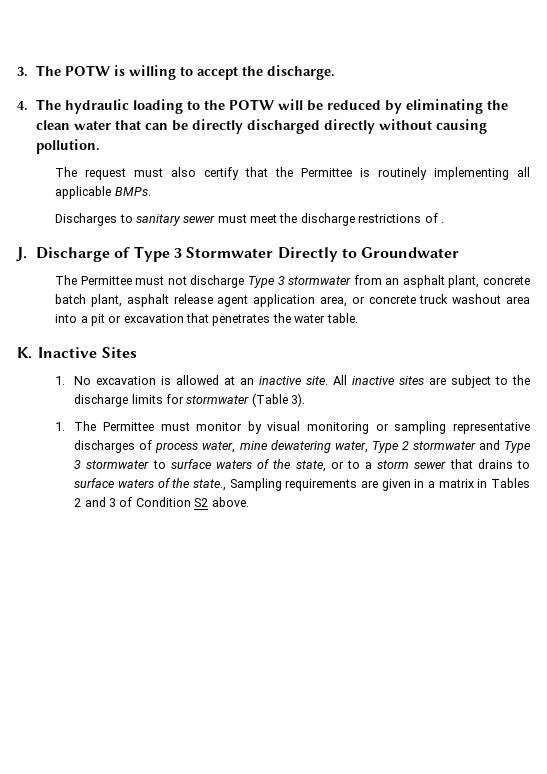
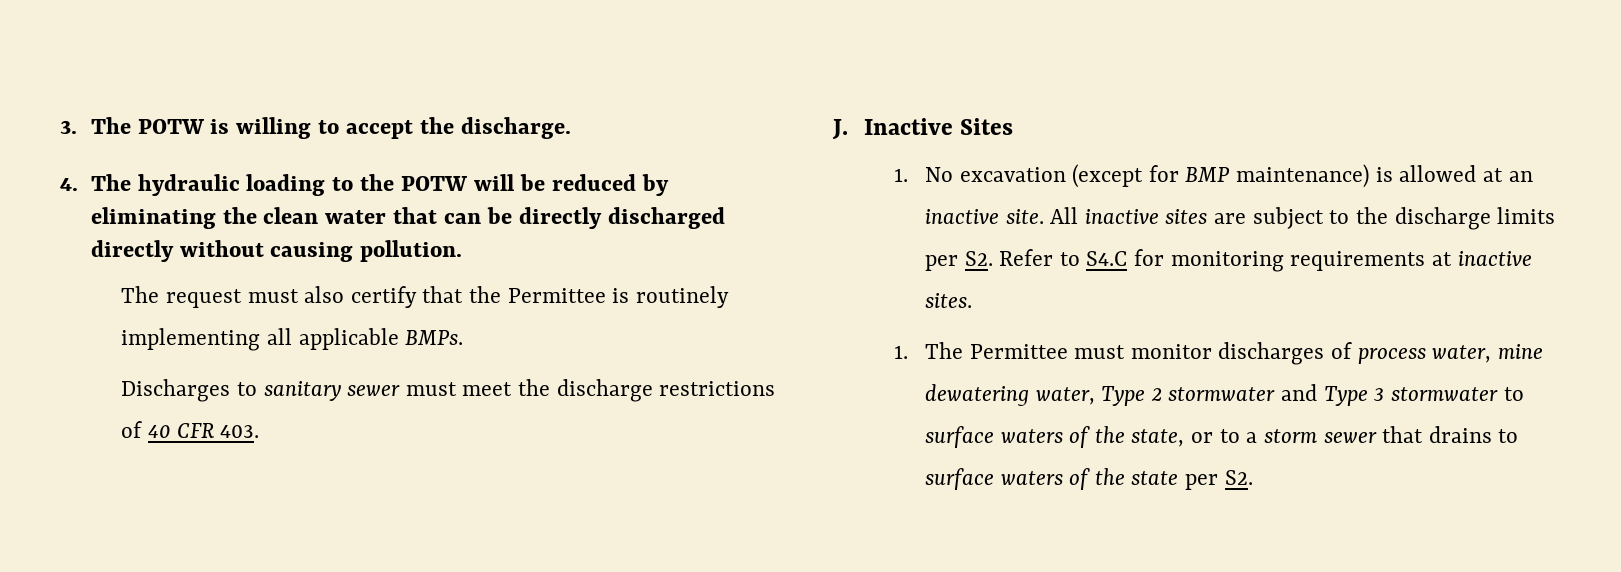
- Discharges to sanitary sewer must meet the discharge restrictions of .
- J. Discharge of Type 3 Stormwater Directly to Groundwater
- The Permittee must not discharge Type 3 stormwater from an asphalt plant, concrete batch plant, asphalt release agent application area, or concrete truck washout area into a pit or excavation that penetrates the water table.
- K. Inactive Sites
+ Discharges to sanitary sewer must meet the discharge restrictions of 40 CFR 403.
+ J. Inactive Sites
- 1. No excavation is allowed at an inactive site.
+ 1. No excavation (except for BMP maintenance) is allowed at an inactive site.
- All inactive sites are subject to the discharge limits for stormwater (Table 3).
+ All inactive sites are subject to the discharge limits per S2. Refer to S4.C for monitoring requirements at inactive sites.
- 1. The Permittee must monitor by visual monitoring or sampling representative discharges of process water, mine dewatering water, Type 2 stormwater and Type 3 stormwater to surface waters of the state, or to a storm sewer that drains to surface waters of the state., Sampling requirements are given in a matrix in Tables 2 and 3 of Condition S2 above.
+ 1. The Permittee must monitor discharges of process water, mine dewatering water, Type 2 stormwater and Type 3 stormwater to surface waters of the state, or to a storm sewer that drains to surface waters of the state per S2.

